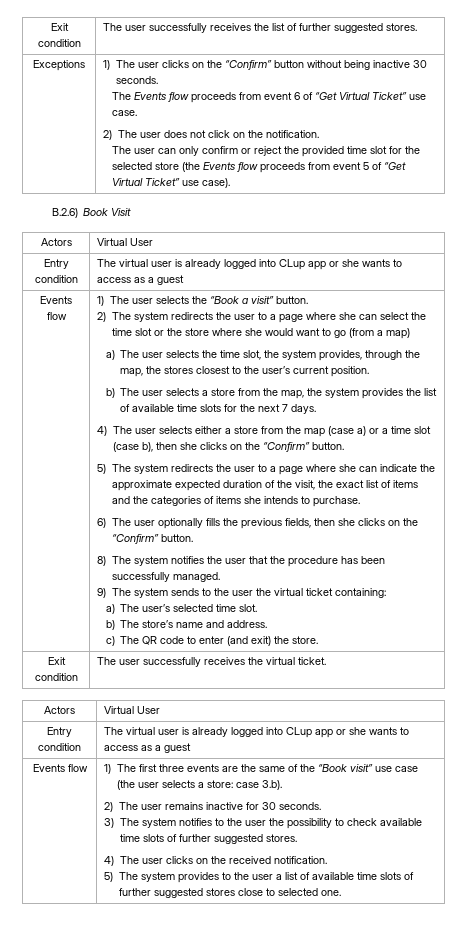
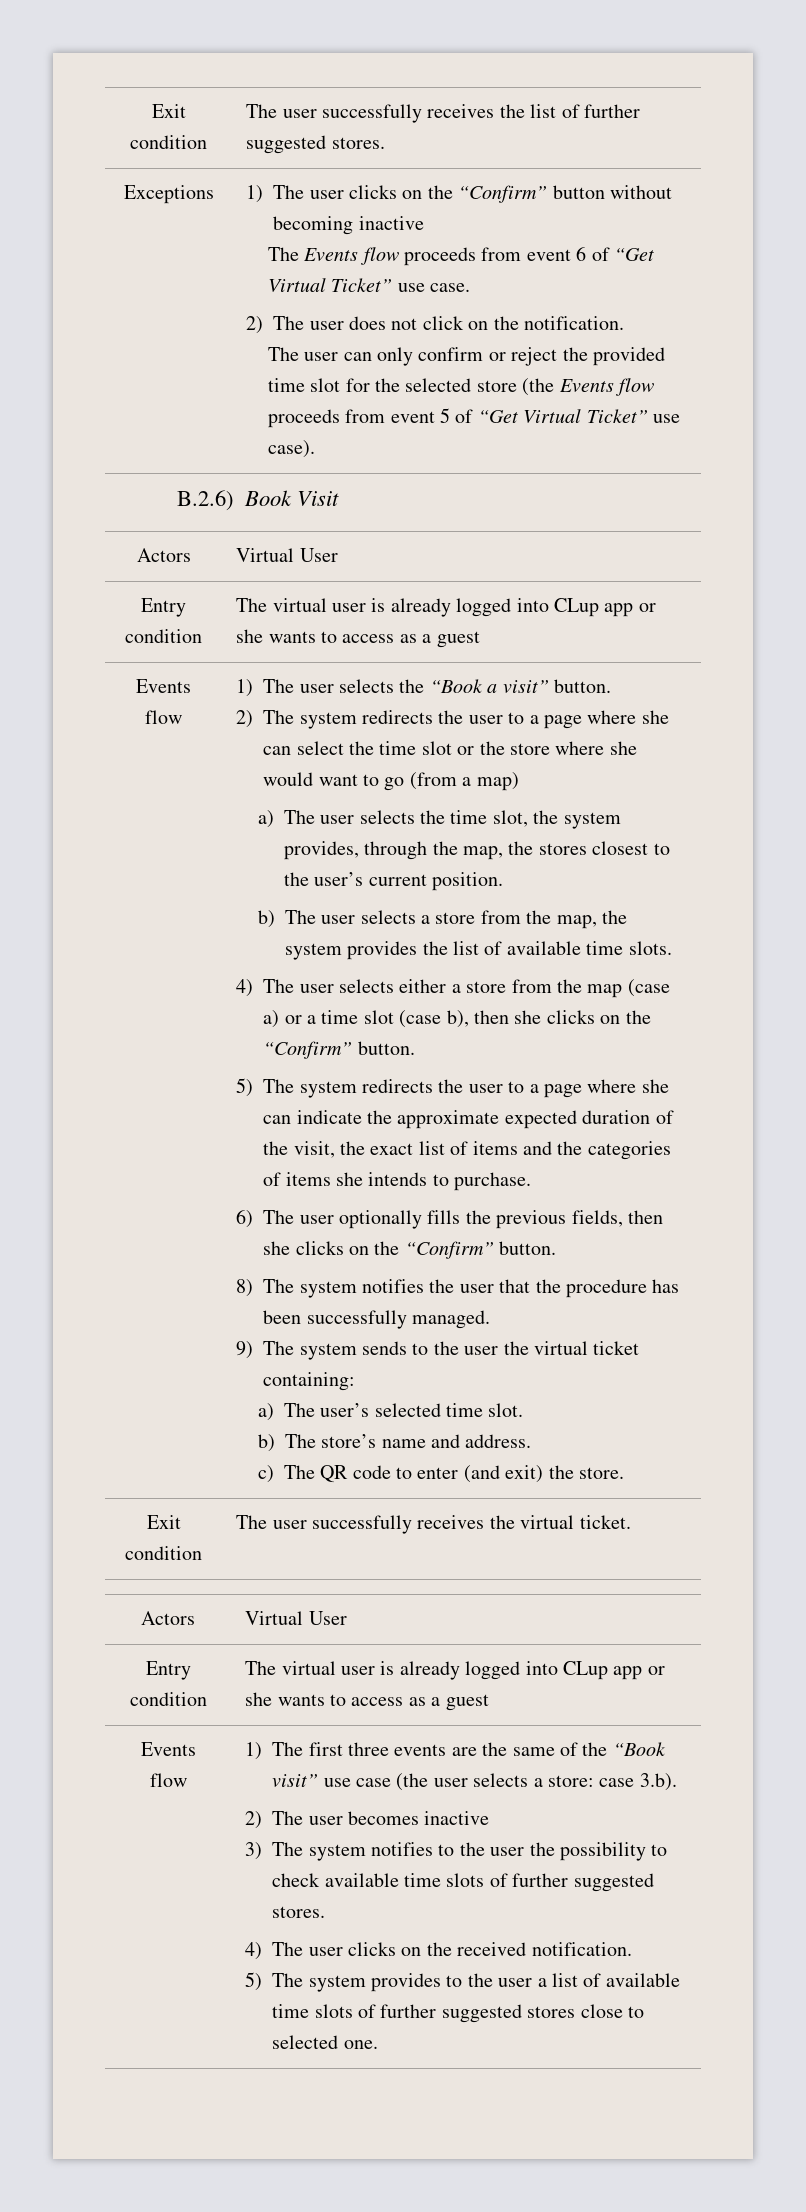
- 1) The user clicks on the “Confirm” button without being inactive 30 seconds.
+ 1) The user clicks on the “Confirm” button without becoming inactive
- b) The user selects a store from the map, the system provides the list of available time slots for the next 7 days.
+ b) The user selects a store from the map, the system provides the list of available time slots.
- 2) The user remains inactive for 30 seconds.
+ 2) The user becomes inactive

